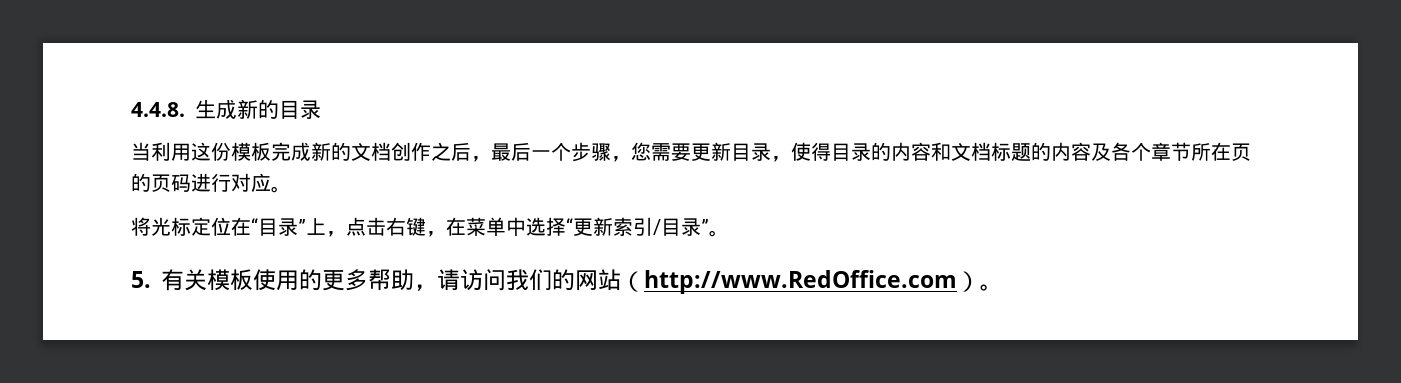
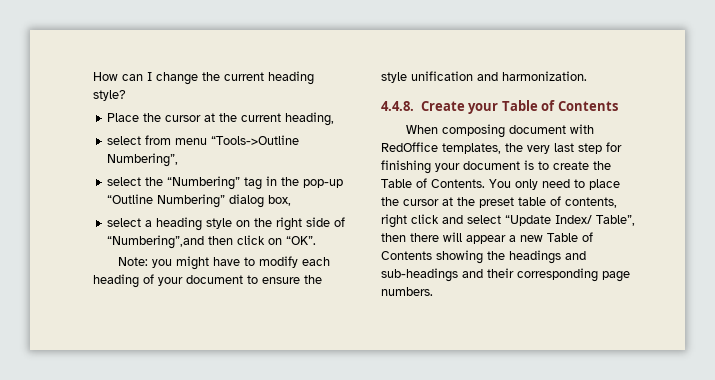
- 4.4.8.生成新的目录
- 当利用这份模板完成新的文档创作之后，最后一个步骤，您需要更新目录，使得目录的内容和文档标题的内容及各个章节所在页的页码进行对应。
- 将光标定位在“目录”上，点击右键，在菜单中选择“更新索引/目录”。
- 5.有关模板使用的更多帮助，请访问我们的网站（http://www.RedOffice.com）。
+ How can I change the current heading style?
+ Place the cursor at the current heading,
+ select from menu “Tools->Outline Numbering”,
+ select the “Numbering” tag in the pop-up “Outline Numbering” dialog box,
+ select a heading style on the right side of “Numbering”,and then click on “OK”.
+ Note: you might have to modify each heading of your document to ensure the style unification and harmonization.
+ 4.4.8. Create your Table of Contents
+ When composing document with RedOffice templates, the very last step for finishing your document is to create the Table of Contents. You only need to place the cursor at the preset table of contents, right click and select “Update Index/ Table”, then there will appear a new Table of Contents showing the headings and sub-headings and their corresponding page numbers.

